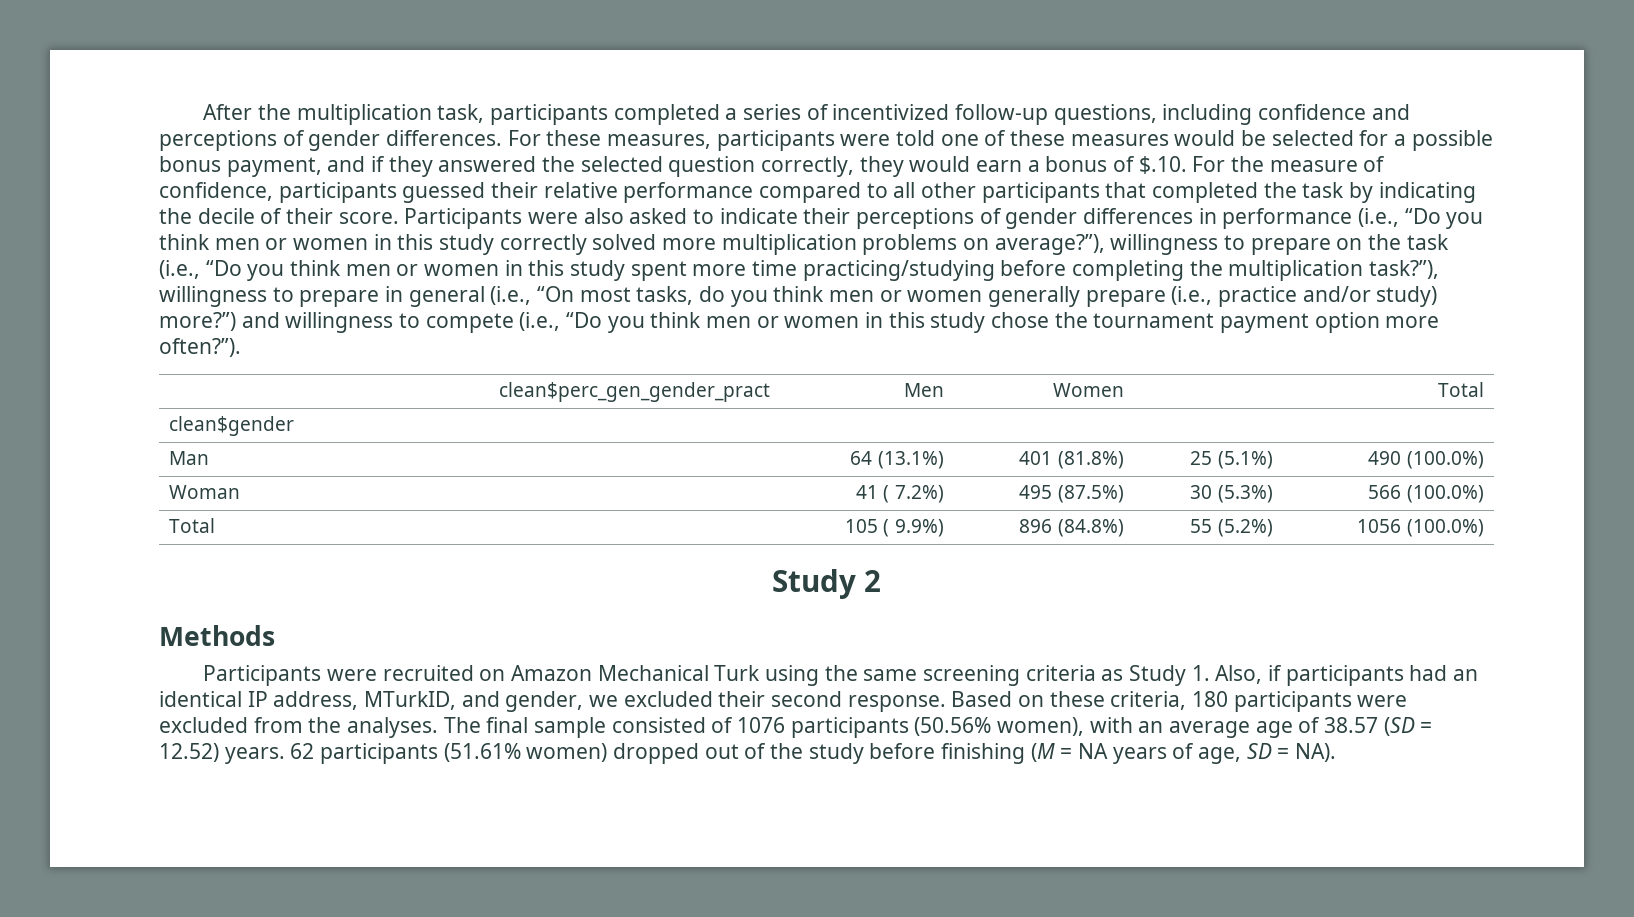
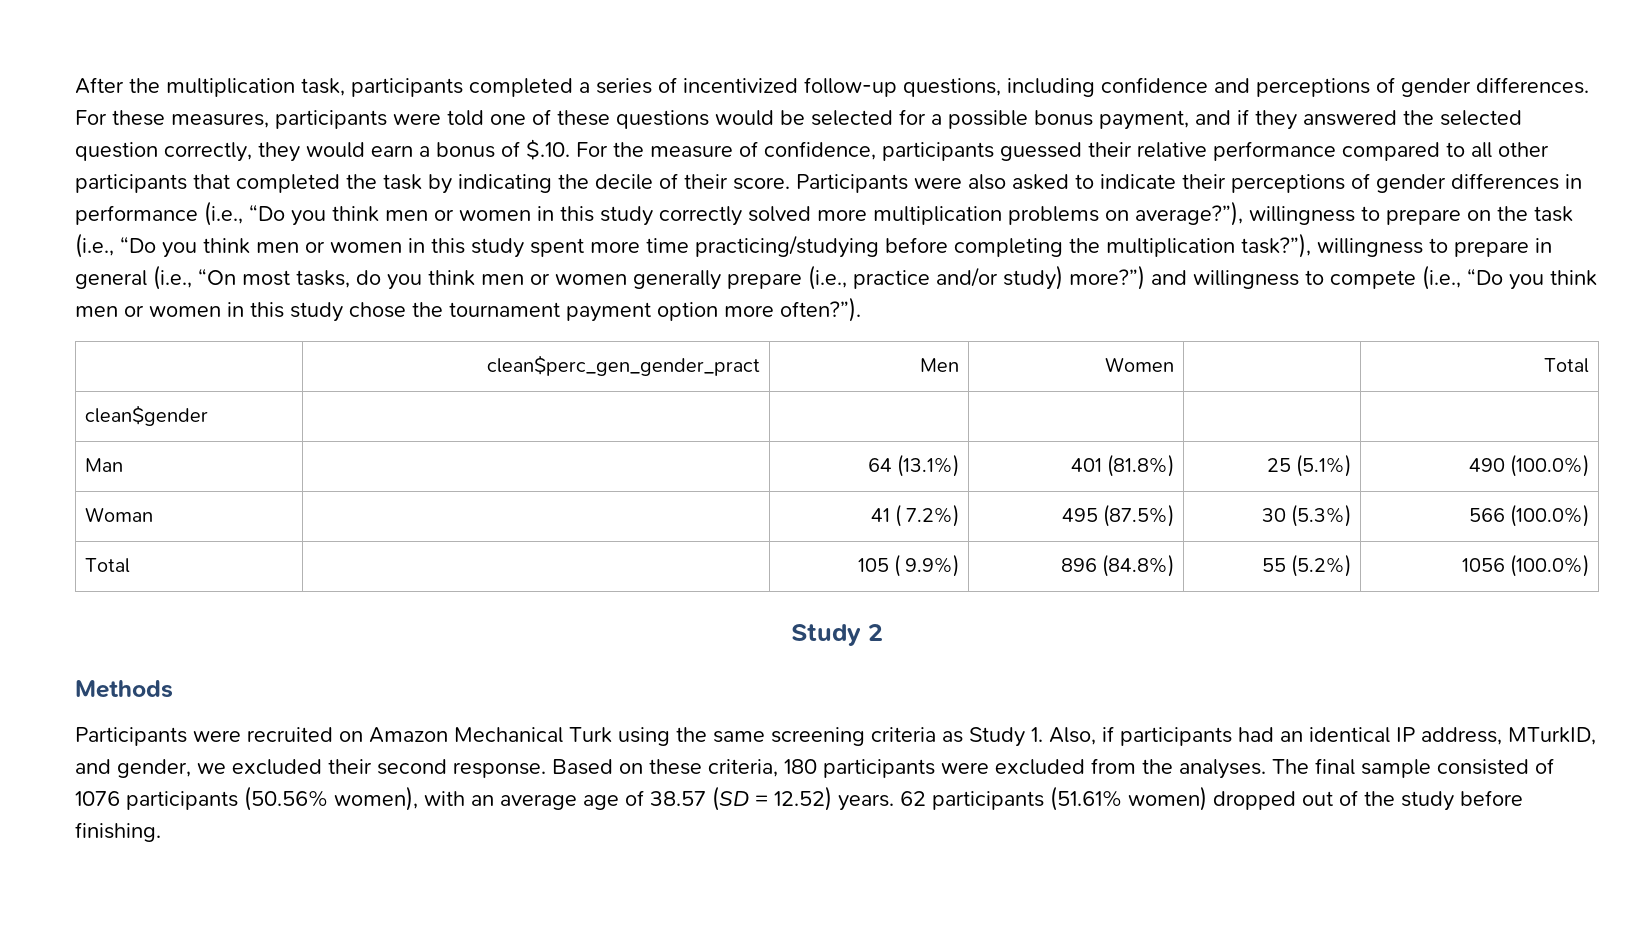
- For these measures, participants were told one of these measures would be selected for a possible bonus payment, and if they answered the selected question correctly, they would earn a bonus of $.10. For the measure of confidence, participants guessed their relative performance compared to all other participants that completed the task by indicating the decile of their score.
+ For these measures, participants were told one of these questions would be selected for a possible bonus payment, and if they answered the selected question correctly, they would earn a bonus of $.10. For the measure of confidence, participants guessed their relative performance compared to all other participants that completed the task by indicating the decile of their score.
- 62 participants (51.61% women) dropped out of the study before finishing (M = NA years of age, SD = NA).
+ 62 participants (51.61% women) dropped out of the study before finishing.

